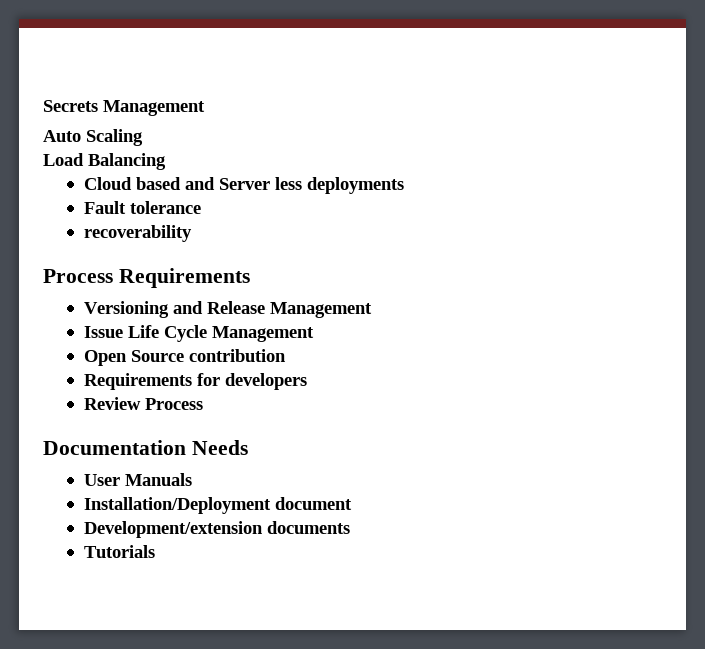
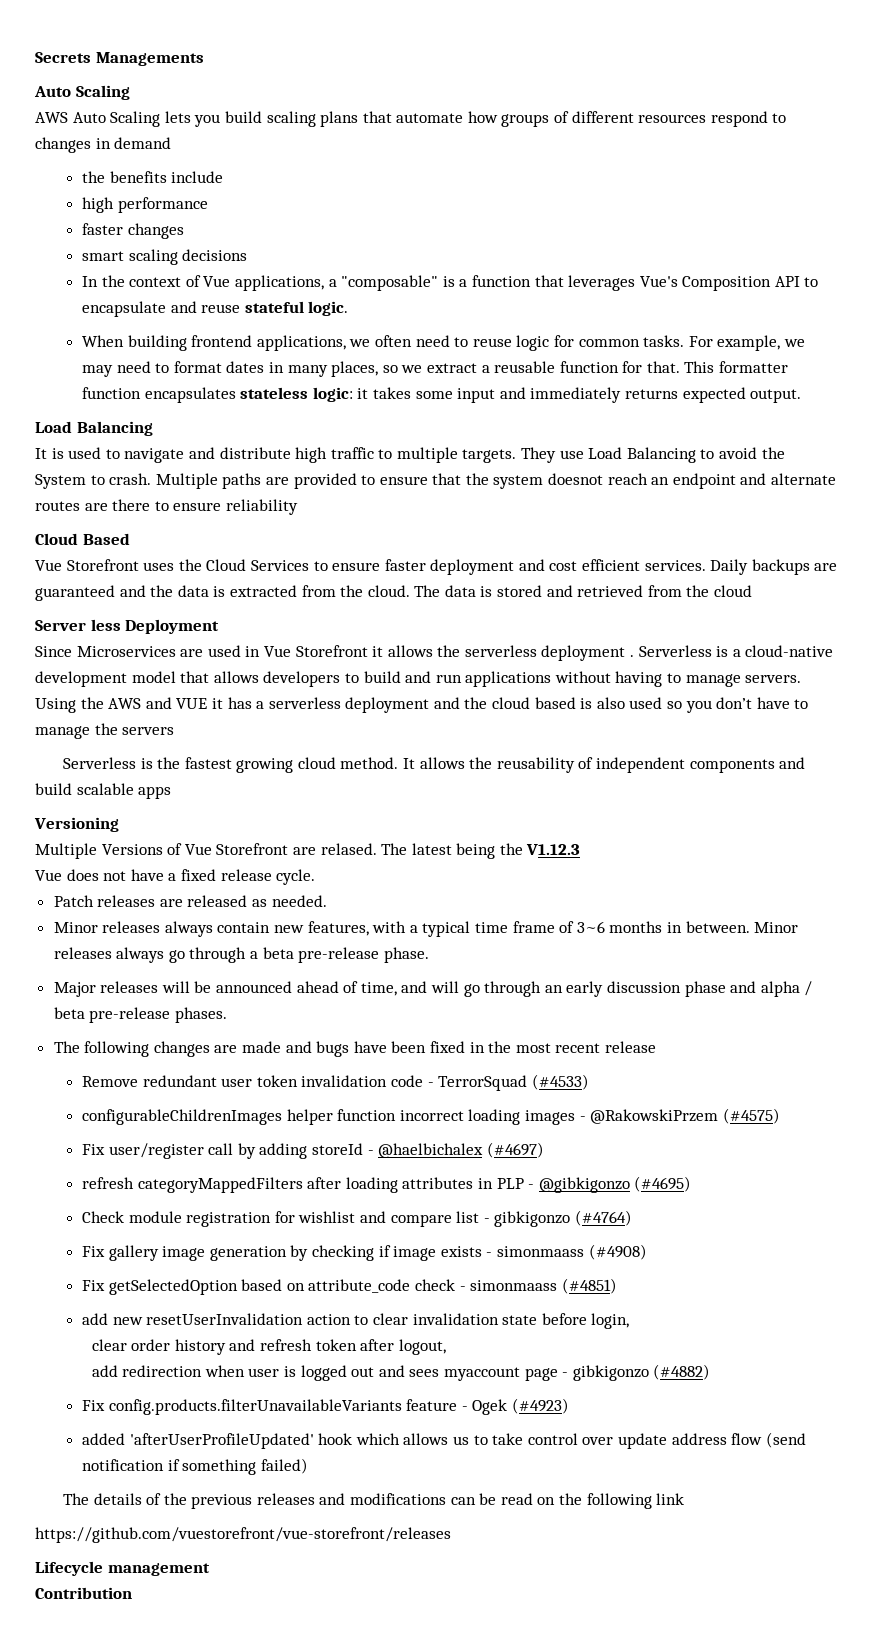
- Secrets Management
+ Secrets Managements
+ AWS Auto Scaling lets you build scaling plans that automate how groups of different resources respond to changes in demand
+ the benefits include
+ high performance
+ faster changes
+ smart scaling decisions
+ In the context of Vue applications, a "composable" is a function that leverages Vue's Composition API to encapsulate and reuse stateful logic.
+ When building frontend applications, we often need to reuse logic for common tasks. For example, we may need to format dates in many places, so we extract a reusable function for that. This formatter function encapsulates stateless logic: it takes some input and immediately returns expected output.
  Load Balancing
- Cloud based and Server less deployments
- Fault tolerance
- recoverability
- Process Requirements
- Versioning and Release Management
- Issue Life Cycle Management
- Open Source contribution
- Requirements for developers
- Review Process
- Documentation Needs
- User Manuals
- Installation/Deployment document
- Development/extension documents
- Tutorials
+ It is used to navigate and distribute high traffic to multiple targets. They use Load Balancing to avoid the System to crash. Multiple paths are provided to ensure that the system doesnot reach an endpoint and alternate routes are there to ensure reliability
+ Cloud Based
+ Vue Storefront uses the Cloud Services to ensure faster deployment and cost efficient services. Daily backups are guaranteed and the data is extracted from the cloud. The data is stored and retrieved from the cloud
+ Server less Deployment
+ Since Microservices are used in Vue Storefront it allows the serverless deployment . Serverless is a cloud-native development model that allows developers to build and run applications without having to manage servers. Using the AWS and VUE it has a serverless deployment and the cloud based is also used so you don’t have to manage the servers
+ Serverless is the fastest growing cloud method. It allows the reusability of independent components and build scalable apps
+ Versioning
+ Multiple Versions of Vue Storefront are relased. The latest being the V1.12.3
+ Vue does not have a fixed release cycle.
+ Patch releases are released as needed.
+ Minor releases always contain new features, with a typical time frame of 3~6 months in between. Minor releases always go through a beta pre-release phase.
+ Major releases will be announced ahead of time, and will go through an early discussion phase and alpha / beta pre-release phases.
+ The following changes are made and bugs have been fixed in the most recent release
+ Remove redundant user token invalidation code - TerrorSquad (#4533)
+ configurableChildrenImages helper function incorrect loading images - @RakowskiPrzem (#4575)
+ Fix user/register call by adding storeId - @haelbichalex (#4697)
+ refresh categoryMappedFilters after loading attributes in PLP - @gibkigonzo (#4695)
+ Check module registration for wishlist and compare list - gibkigonzo (#4764)
+ Fix gallery image generation by checking if image exists - simonmaass (#4908)
+ Fix getSelectedOption based on attribute_code check - simonmaass (#4851)
+ add new resetUserInvalidation action to clear invalidation state before login,
+ clear order history and refresh token after logout,
+ add redirection when user is logged out and sees myaccount page - gibkigonzo (#4882)
+ Fix config.products.filterUnavailableVariants feature - Ogek (#4923)
+ added 'afterUserProfileUpdated' hook which allows us to take control over update address flow (send notification if something failed)
+ The details of the previous releases and modifications can be read on the following link
+ https://github.com/vuestorefront/vue-storefront/releases
+ Lifecycle management
+ Contribution

